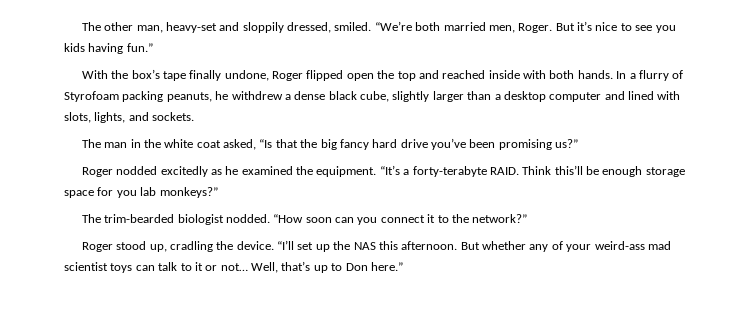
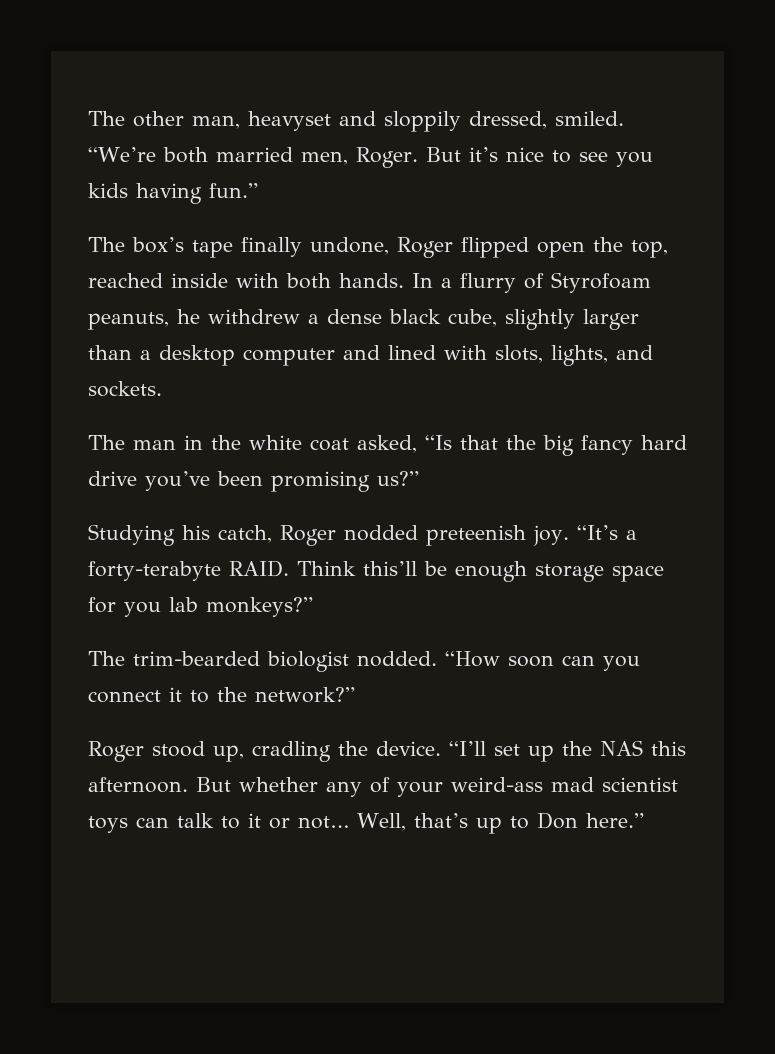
- The other man, heavy-set and sloppily dressed, smiled.
+ The other man, heavyset and sloppily dressed, smiled.
- With the box’s tape finally undone, Roger flipped open the top and reached inside with both hands.
+ The box’s tape finally undone, Roger flipped open the top, reached inside with both hands.
- In a flurry of Styrofoam packing peanuts, he withdrew a dense black cube, slightly larger than a desktop computer and lined with slots, lights, and sockets.
+ In a flurry of Styrofoam peanuts, he withdrew a dense black cube, slightly larger than a desktop computer and lined with slots, lights, and sockets.
- Roger nodded excitedly as he examined the equipment.
+ Studying his catch, Roger nodded preteenish joy.

